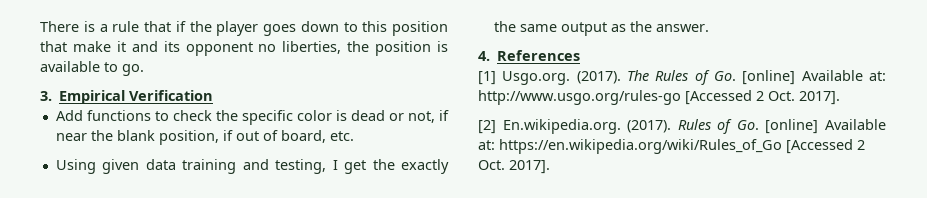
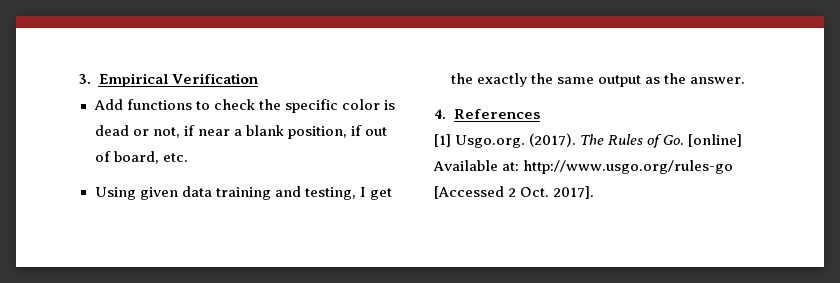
- There is a rule that if the player goes down to this position that make it and its opponent no liberties, the position is available to go.
- Add functions to check the specific color is dead or not, if near the blank position, if out of board, etc.
+ Add functions to check the specific color is dead or not, if near a blank position, if out of board, etc.
- [2] En.wikipedia.org. (2017). Rules of Go. [online] Available at: https://en.wikipedia.org/wiki/Rules_of_Go [Accessed 2 Oct. 2017].

